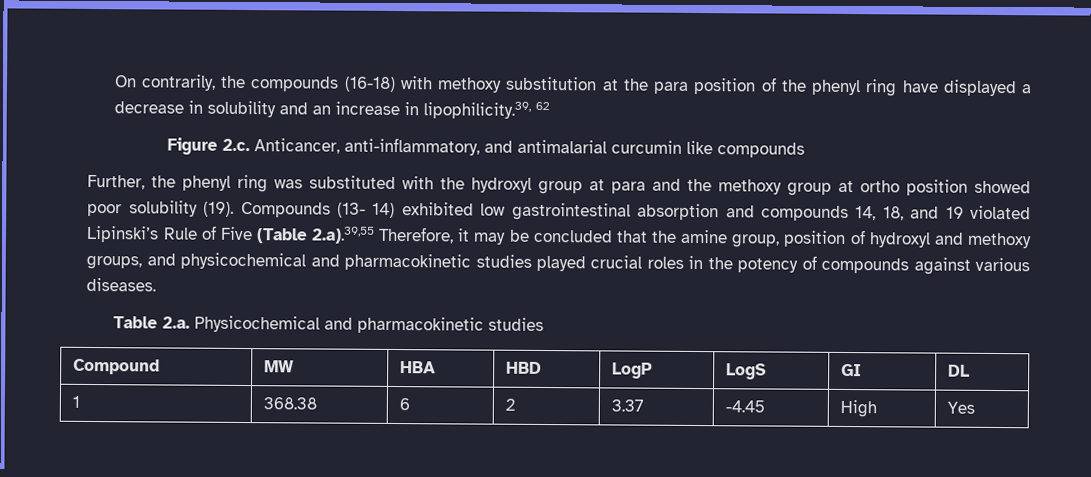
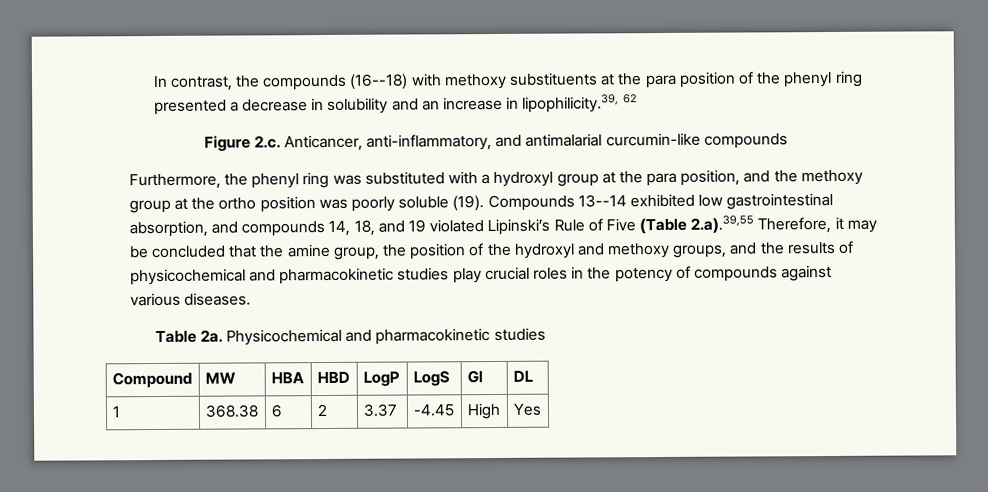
- On contrarily, the compounds (16-18) with methoxy substitution at the para position of the phenyl ring have displayed a decrease in solubility and an increase in lipophilicity.39, 62
+ In contrast, the compounds (16--18) with methoxy substituents at the para position of the phenyl ring presented a decrease in solubility and an increase in lipophilicity.39, 62
- Figure 2.c. Anticancer, anti-inflammatory, and antimalarial curcumin like compounds
+ Figure 2.c. Anticancer, anti-inflammatory, and antimalarial curcumin-like compounds
- Further, the phenyl ring was substituted with the hydroxyl group at para and the methoxy group at ortho position showed poor solubility (19). Compounds (13- 14) exhibited low gastrointestinal absorption and compounds 14, 18, and 19 violated Lipinski’s Rule of Five (Table 2.a).39,55 Therefore, it may be concluded that the amine group, position of hydroxyl and methoxy groups, and physicochemical and pharmacokinetic studies played crucial roles in the potency of compounds against various diseases.
+ Furthermore, the phenyl ring was substituted with a hydroxyl group at the para position, and the methoxy group at the ortho position was poorly soluble (19). Compounds 13--14 exhibited low gastrointestinal absorption, and compounds 14, 18, and 19 violated Lipinski’s Rule of Five (Table 2.a).39,55 Therefore, it may be concluded that the amine group, the position of the hydroxyl and methoxy groups, and the results of physicochemical and pharmacokinetic studies play crucial roles in the potency of compounds against various diseases.
- Table 2.a. Physicochemical and pharmacokinetic studies
+ Table 2a. Physicochemical and pharmacokinetic studies

